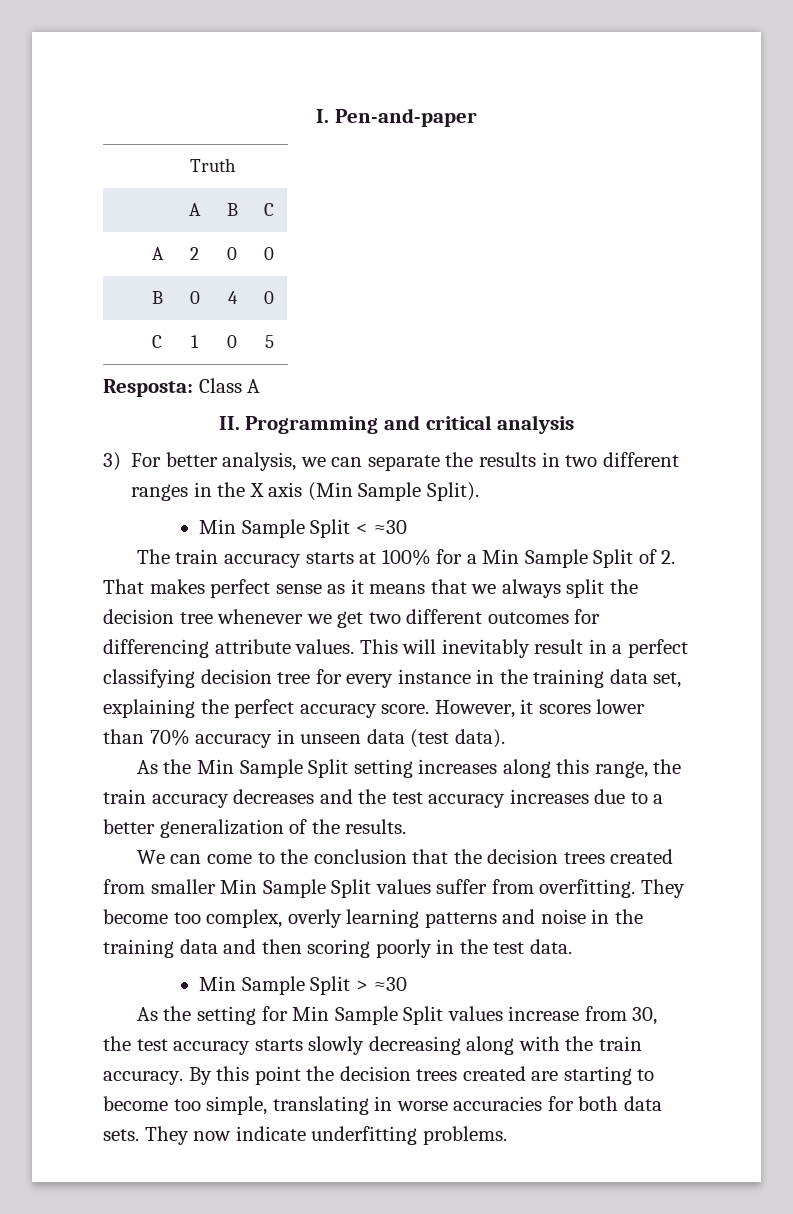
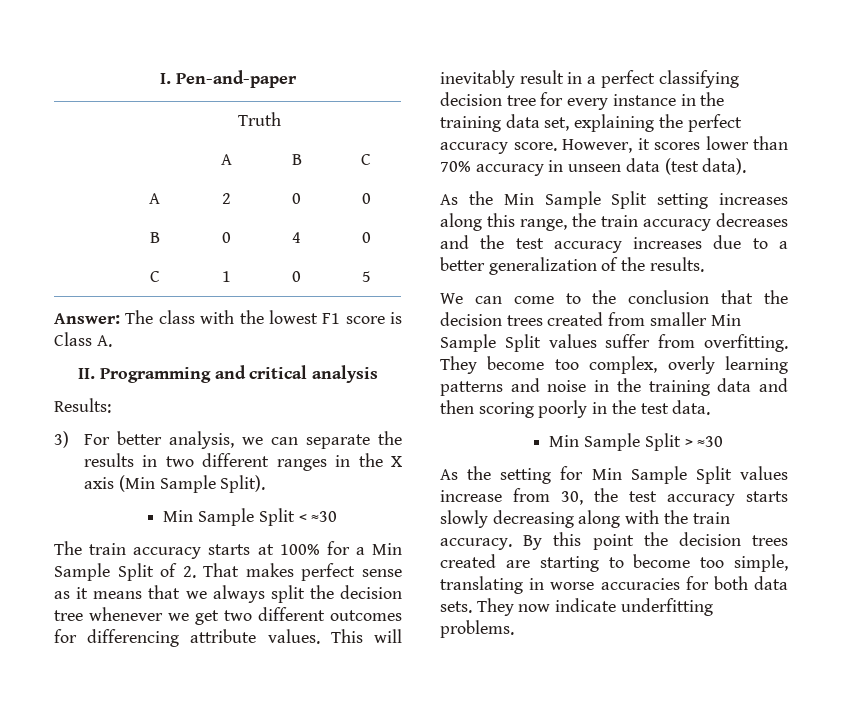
- Resposta: Class A
+ Answer: The class with the lowest F1 score is Class A.
+ Results:

